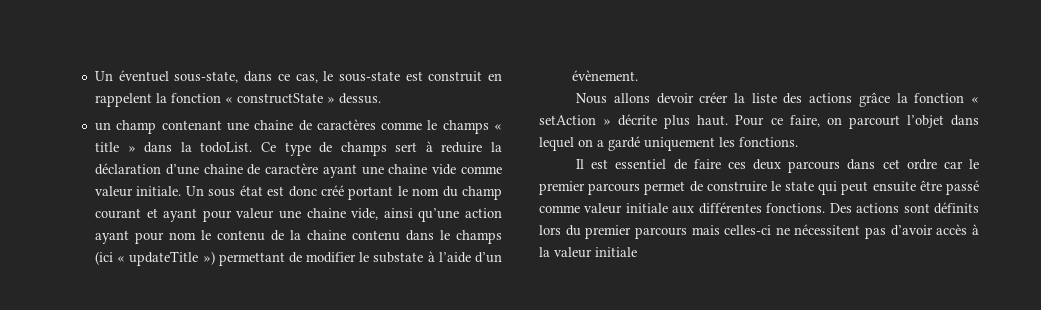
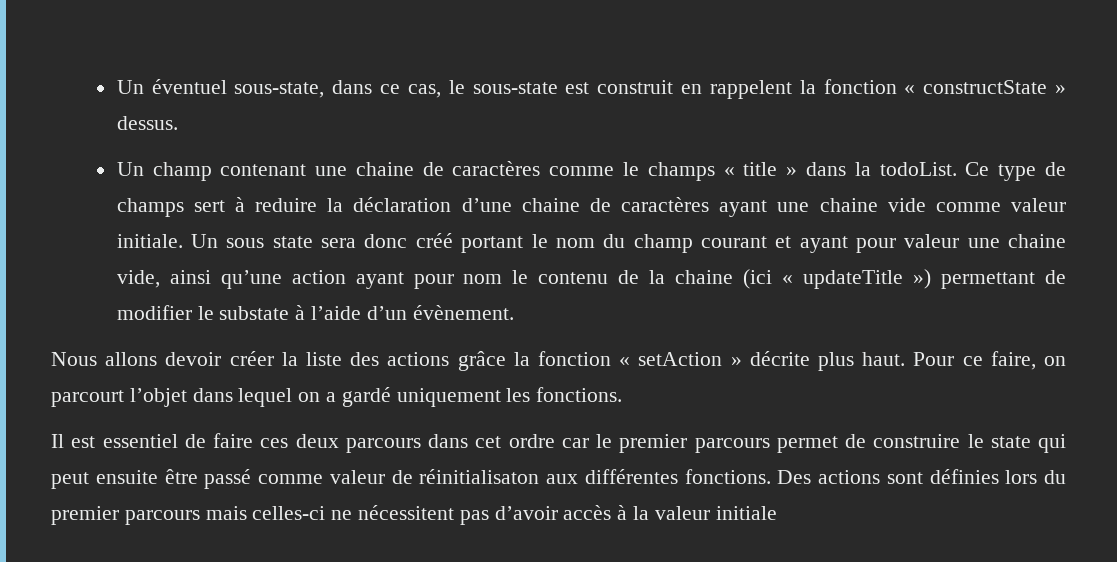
- un champ contenant une chaine de caractères comme le champs « title » dans la todoList.
+ Un champ contenant une chaine de caractères comme le champs « title » dans la todoList.
- Ce type de champs sert à reduire la déclaration d’une chaine de caractère ayant une chaine vide comme valeur initiale.
+ Ce type de champs sert à reduire la déclaration d’une chaine de caractères ayant une chaine vide comme valeur initiale.
- Un sous état est donc créé portant le nom du champ courant et ayant pour valeur une chaine vide, ainsi qu’une action ayant pour nom le contenu de la chaine contenu dans le champs (ici « updateTitle ») permettant de modifier le substate à l’aide d’un évènement.
+ Un sous state sera donc créé portant le nom du champ courant et ayant pour valeur une chaine vide, ainsi qu’une action ayant pour nom le contenu de la chaine (ici « updateTitle ») permettant de modifier le substate à l’aide d’un évènement.
- Il est essentiel de faire ces deux parcours dans cet ordre car le premier parcours permet de construire le state qui peut ensuite être passé comme valeur initiale aux différentes fonctions.
+ Il est essentiel de faire ces deux parcours dans cet ordre car le premier parcours permet de construire le state qui peut ensuite être passé comme valeur de réinitialisaton aux différentes fonctions.
- Des actions sont définits lors du premier parcours mais celles-ci ne nécessitent pas d’avoir accès à la valeur initiale
+ Des actions sont définies lors du premier parcours mais celles-ci ne nécessitent pas d’avoir accès à la valeur initiale

